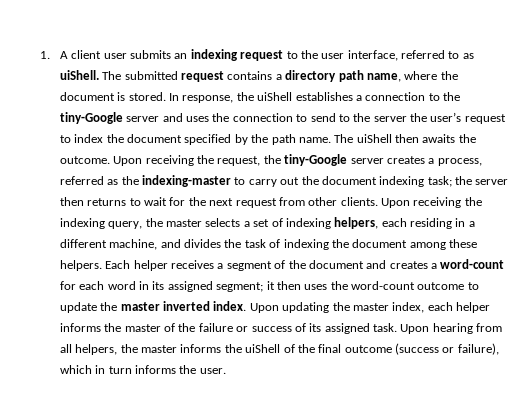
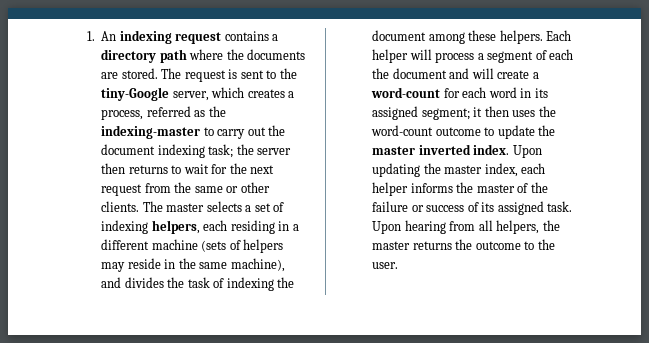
- 1. A client user submits an indexing request to the user interface, referred to as uiShell. The submitted request contains a directory path name, where the document is stored. In response, the uiShell establishes a connection to the tiny-Google server and uses the connection to send to the server the user’s request to index the document specified by the path name. The uiShell then awaits the outcome. Upon receiving the request, the tiny-Google server creates a process, referred as the indexing-master to carry out the document indexing task; the server then returns to wait for the next request from other clients. Upon receiving the indexing query, the master selects a set of indexing helpers, each residing in a different machine, and divides the task of indexing the document among these helpers.
+ 1. An indexing request contains a directory path where the documents are stored. The request is sent to the tiny-Google server, which creates a process, referred as the indexing-master to carry out the document indexing task; the server then returns to wait for the next request from the same or other clients. The master selects a set of indexing helpers, each residing in a different machine (sets of helpers may reside in the same machine), and divides the task of indexing the document among these helpers.
- Each helper receives a segment of the document and creates a word-count for each word in its assigned segment; it then uses the word-count outcome to update the master inverted index.
+ Each helper will process a segment of each the document and will create a word-count for each word in its assigned segment; it then uses the word-count outcome to update the master inverted index.
- Upon hearing from all helpers, the master informs the uiShell of the final outcome (success or failure), which in turn informs the user.
+ Upon hearing from all helpers, the master returns the outcome to the user.

